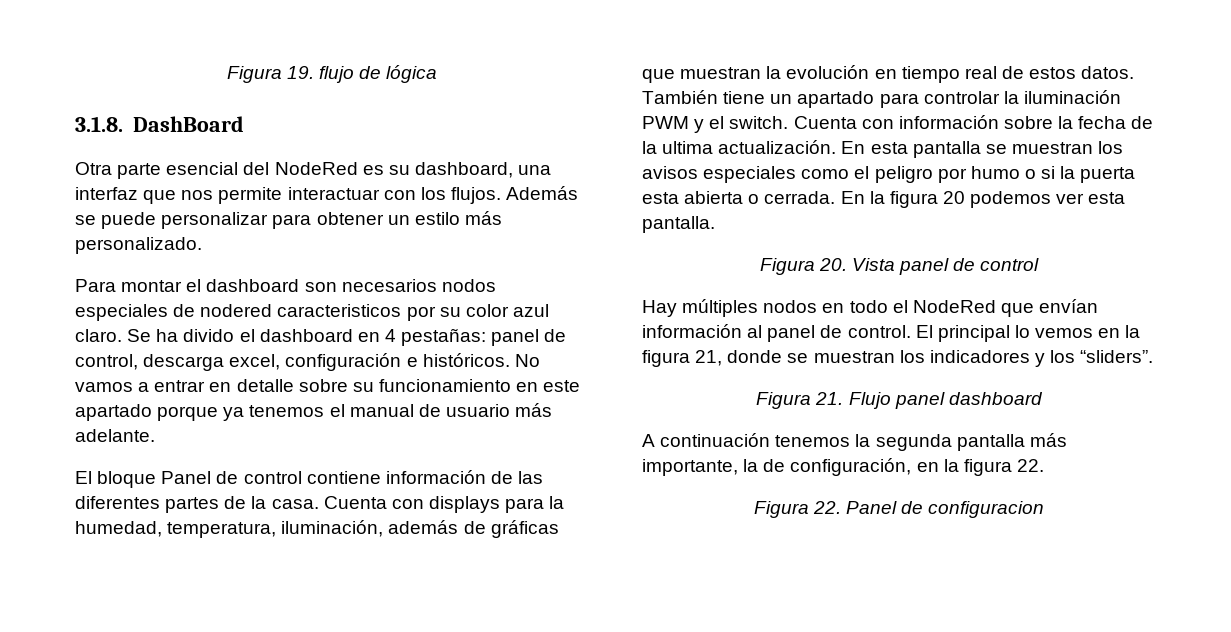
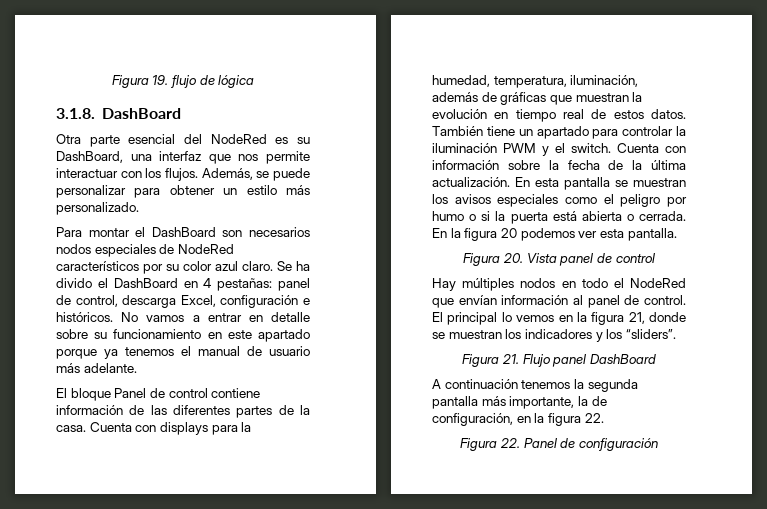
- Otra parte esencial del NodeRed es su dashboard, una interfaz que nos permite interactuar con los flujos.
+ Otra parte esencial del NodeRed es su DashBoard, una interfaz que nos permite interactuar con los flujos.
- Además se puede personalizar para obtener un estilo más personalizado.
+ Además, se puede personalizar para obtener un estilo más personalizado.
- Para montar el dashboard son necesarios nodos especiales de nodered caracteristicos por su color azul claro.
+ Para montar el DashBoard son necesarios nodos especiales de NodeRed característicos por su color azul claro.
- Se ha divido el dashboard en 4 pestañas: panel de control, descarga excel, configuración e históricos.
+ Se ha divido el DashBoard en 4 pestañas: panel de control, descarga Excel, configuración e históricos.
- Cuenta con información sobre la fecha de la ultima actualización.
+ Cuenta con información sobre la fecha de la última actualización.
- En esta pantalla se muestran los avisos especiales como el peligro por humo o si la puerta esta abierta o cerrada.
+ En esta pantalla se muestran los avisos especiales como el peligro por humo o si la puerta está abierta o cerrada.
- Figura 21. Flujo panel dashboard
+ Figura 21. Flujo panel DashBoard
- Figura 22. Panel de configuracion
+ Figura 22. Panel de configuración

